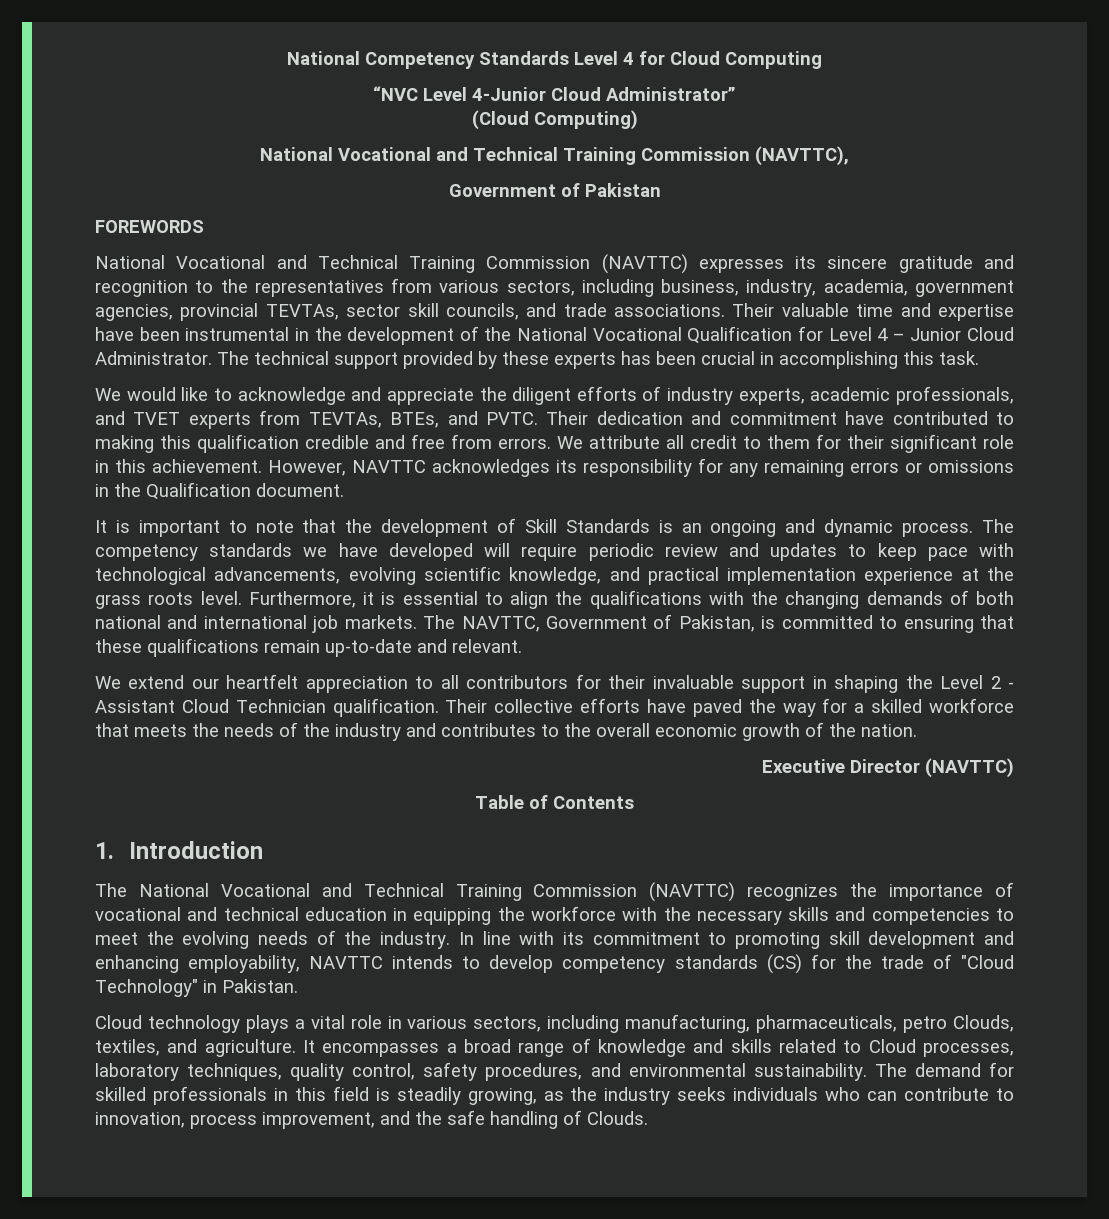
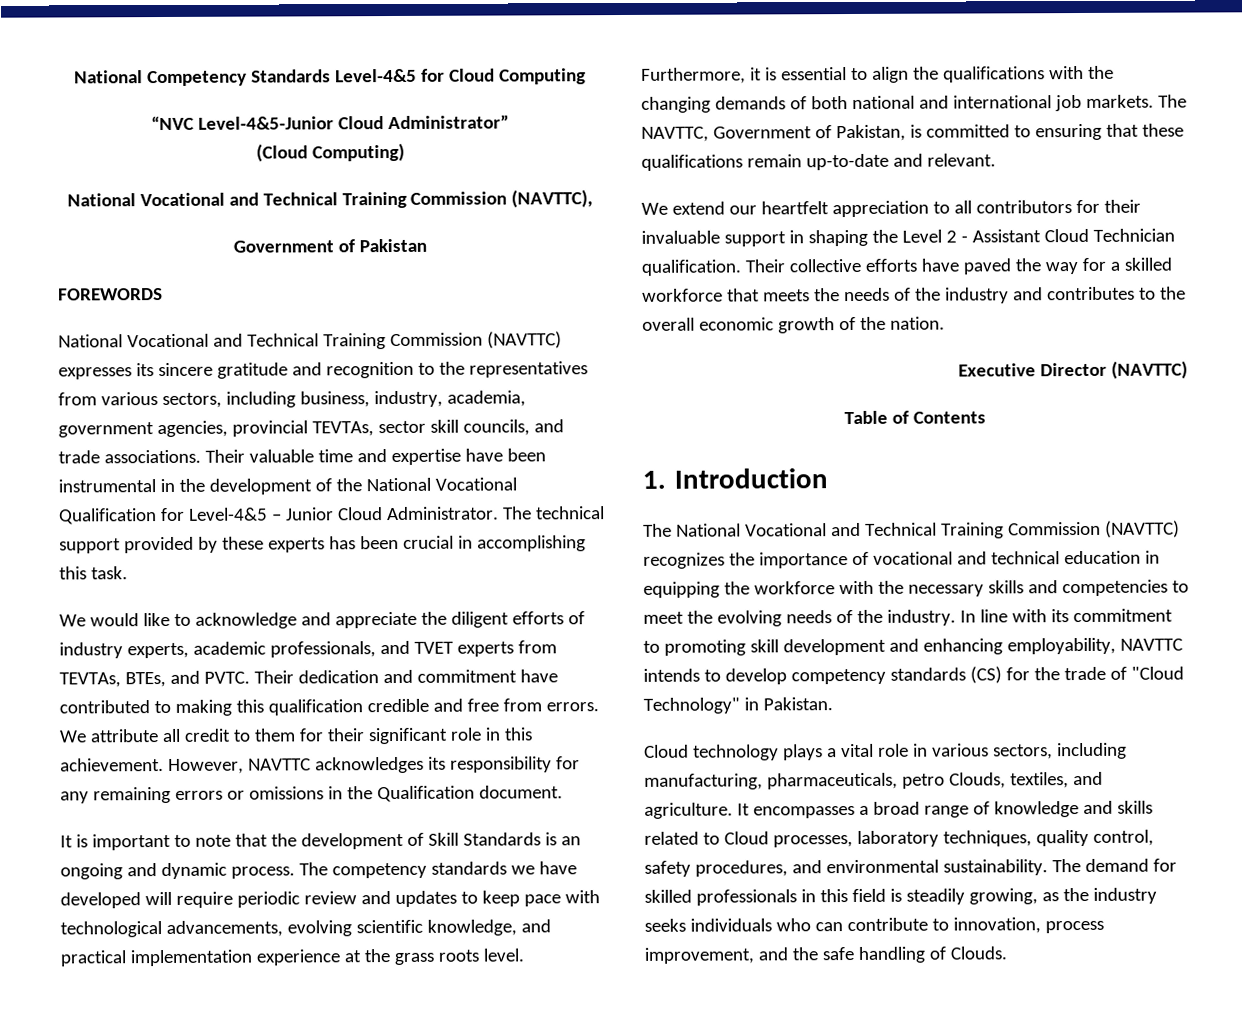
- National Competency Standards Level 4 for Cloud Computing
+ National Competency Standards Level-4&5 for Cloud Computing
- “NVC Level 4-Junior Cloud Administrator”
+ “NVC Level-4&5-Junior Cloud Administrator”
- Their valuable time and expertise have been instrumental in the development of the National Vocational Qualification for Level 4 – Junior Cloud Administrator.
+ Their valuable time and expertise have been instrumental in the development of the National Vocational Qualification for Level-4&5 – Junior Cloud Administrator.

